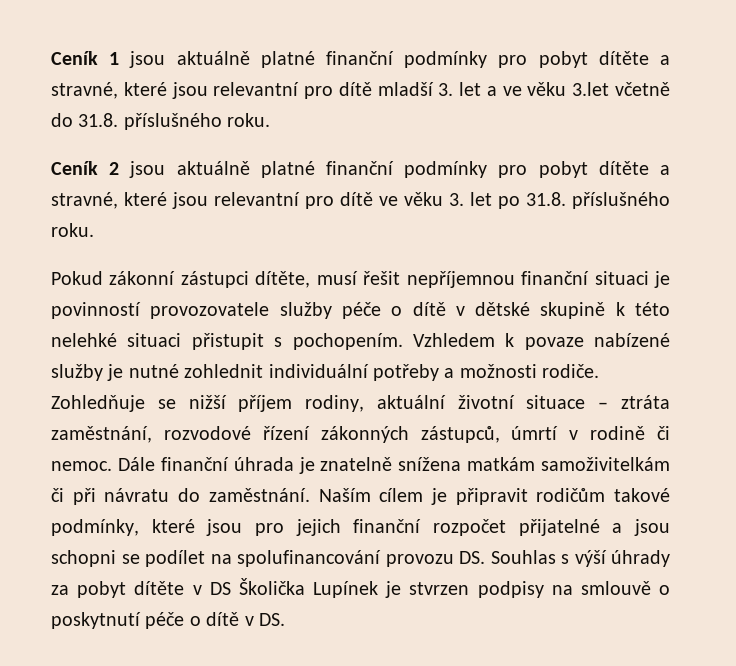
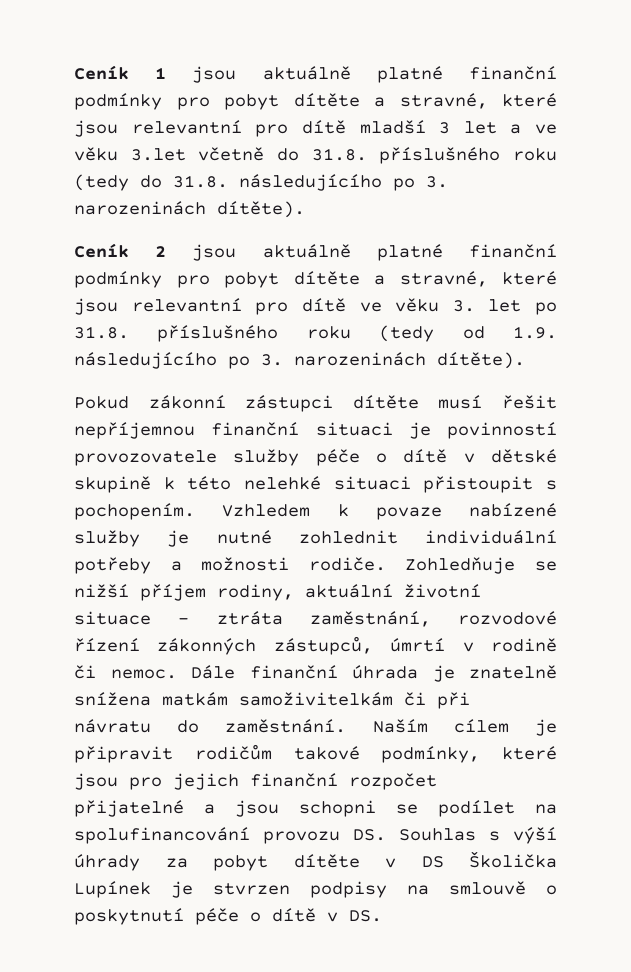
- Ceník 1 jsou aktuálně platné finanční podmínky pro pobyt dítěte a stravné, které jsou relevantní pro dítě mladší 3. let a ve věku 3.let včetně do 31.8. příslušného roku.
+ Ceník 1 jsou aktuálně platné finanční podmínky pro pobyt dítěte a stravné, které jsou relevantní pro dítě mladší 3 let a ve věku 3.let včetně do 31.8. příslušného roku (tedy do 31.8. následujícího po 3. narozeninách dítěte).
- Ceník 2 jsou aktuálně platné finanční podmínky pro pobyt dítěte a stravné, které jsou relevantní pro dítě ve věku 3. let po 31.8. příslušného roku.
+ Ceník 2 jsou aktuálně platné finanční podmínky pro pobyt dítěte a stravné, které jsou relevantní pro dítě ve věku 3. let po 31.8. příslušného roku (tedy od 1.9. následujícího po 3. narozeninách dítěte).
- Pokud zákonní zástupci dítěte, musí řešit nepříjemnou finanční situaci je povinností provozovatele služby péče o dítě v dětské skupině k této nelehké situaci přistupit s pochopením.
+ Pokud zákonní zástupci dítěte musí řešit nepříjemnou finanční situaci je povinností provozovatele služby péče o dítě v dětské skupině k této nelehké situaci přistoupit s pochopením.

